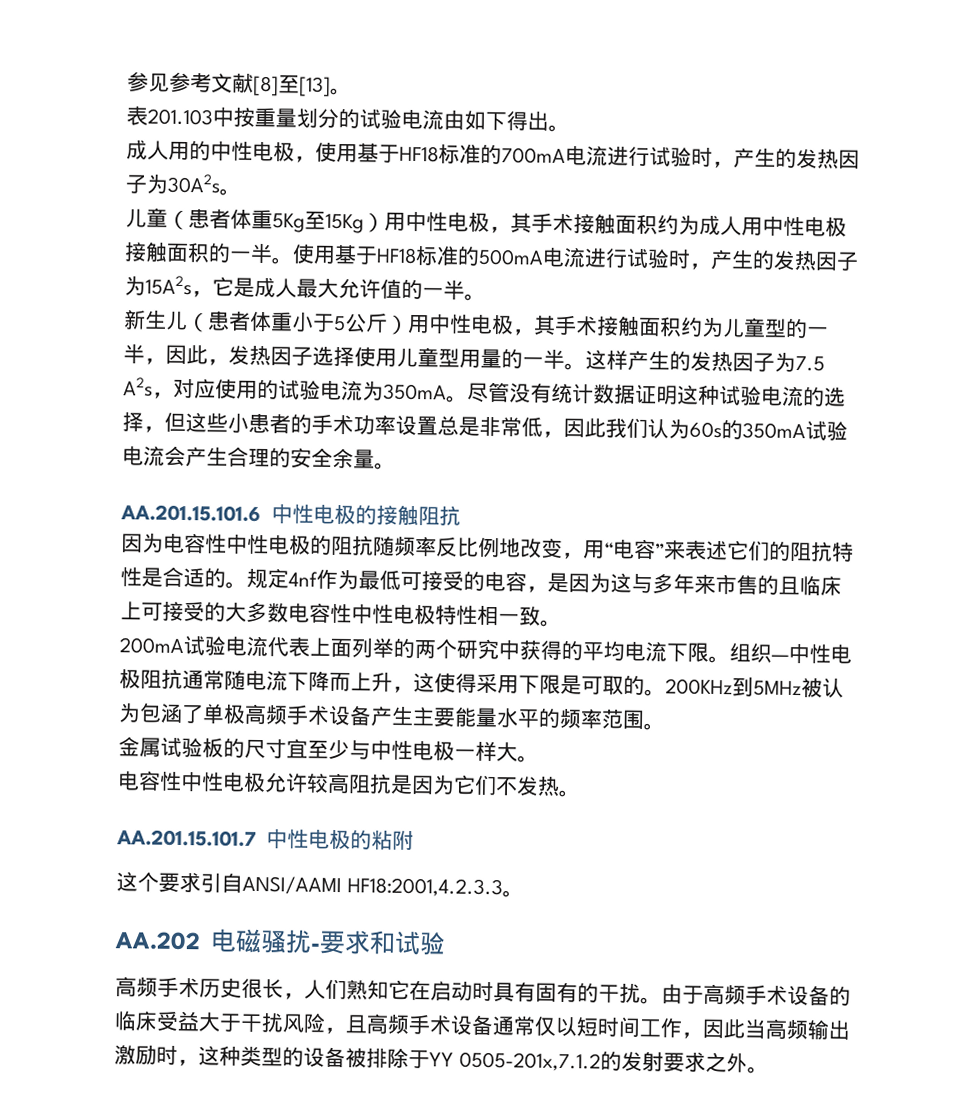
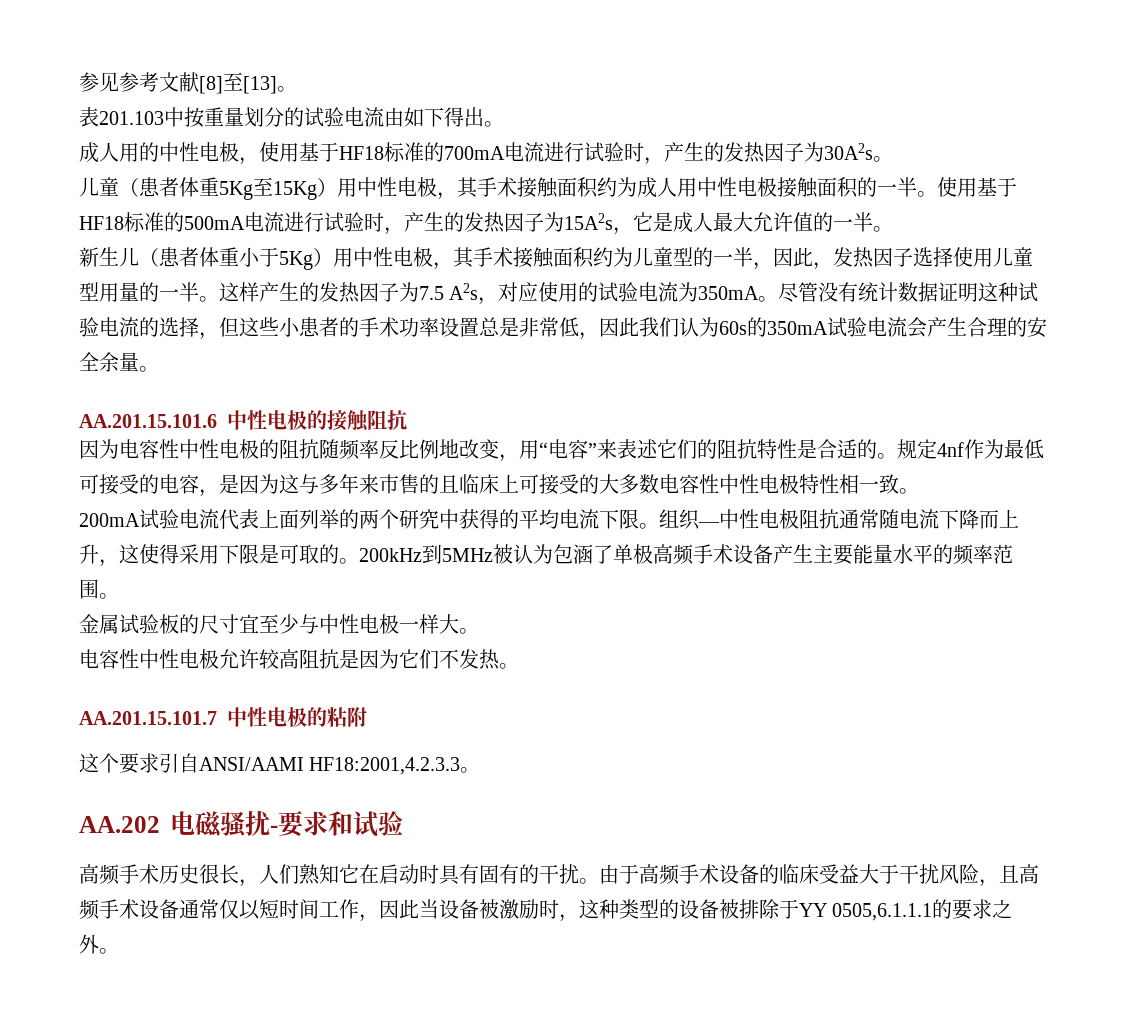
- 新生儿（患者体重小于5公斤）用中性电极，其手术接触面积约为儿童型的一半，因此，发热因子选择使用儿童型用量的一半。
+ 新生儿（患者体重小于5Kg）用中性电极，其手术接触面积约为儿童型的一半，因此，发热因子选择使用儿童型用量的一半。
- 200KHz到5MHz被认为包涵了单极高频手术设备产生主要能量水平的频率范围。
+ 200kHz到5MHz被认为包涵了单极高频手术设备产生主要能量水平的频率范围。
- 由于高频手术设备的临床受益大于干扰风险，且高频手术设备通常仅以短时间工作，因此当高频输出激励时，这种类型的设备被排除于YY 0505-201x,7.1.2的发射要求之外。
+ 由于高频手术设备的临床受益大于干扰风险，且高频手术设备通常仅以短时间工作，因此当设备被激励时，这种类型的设备被排除于YY 0505,6.1.1.1的要求之外。

